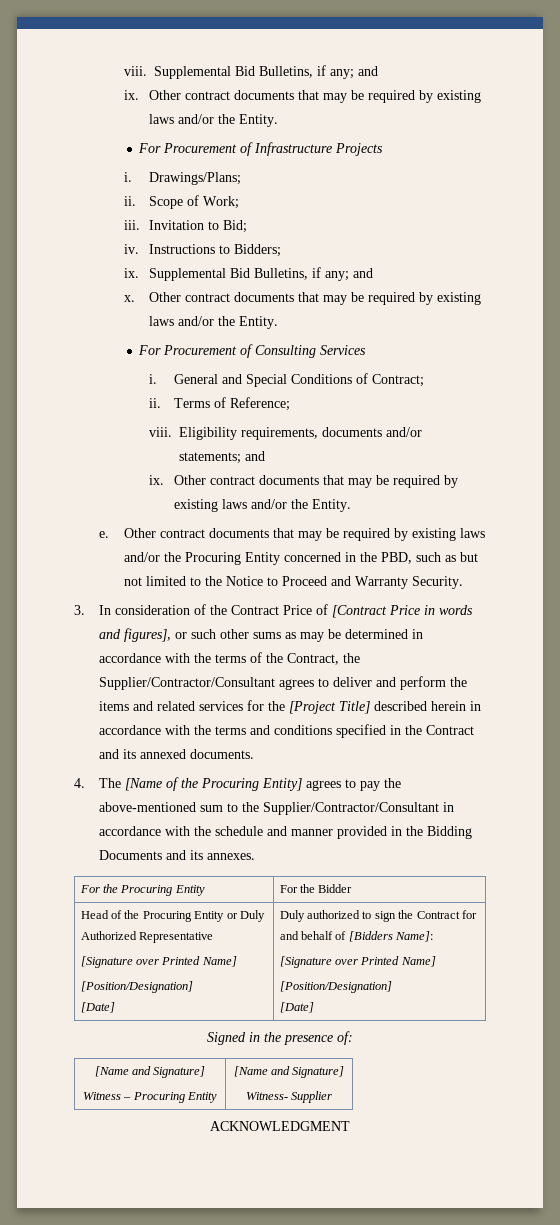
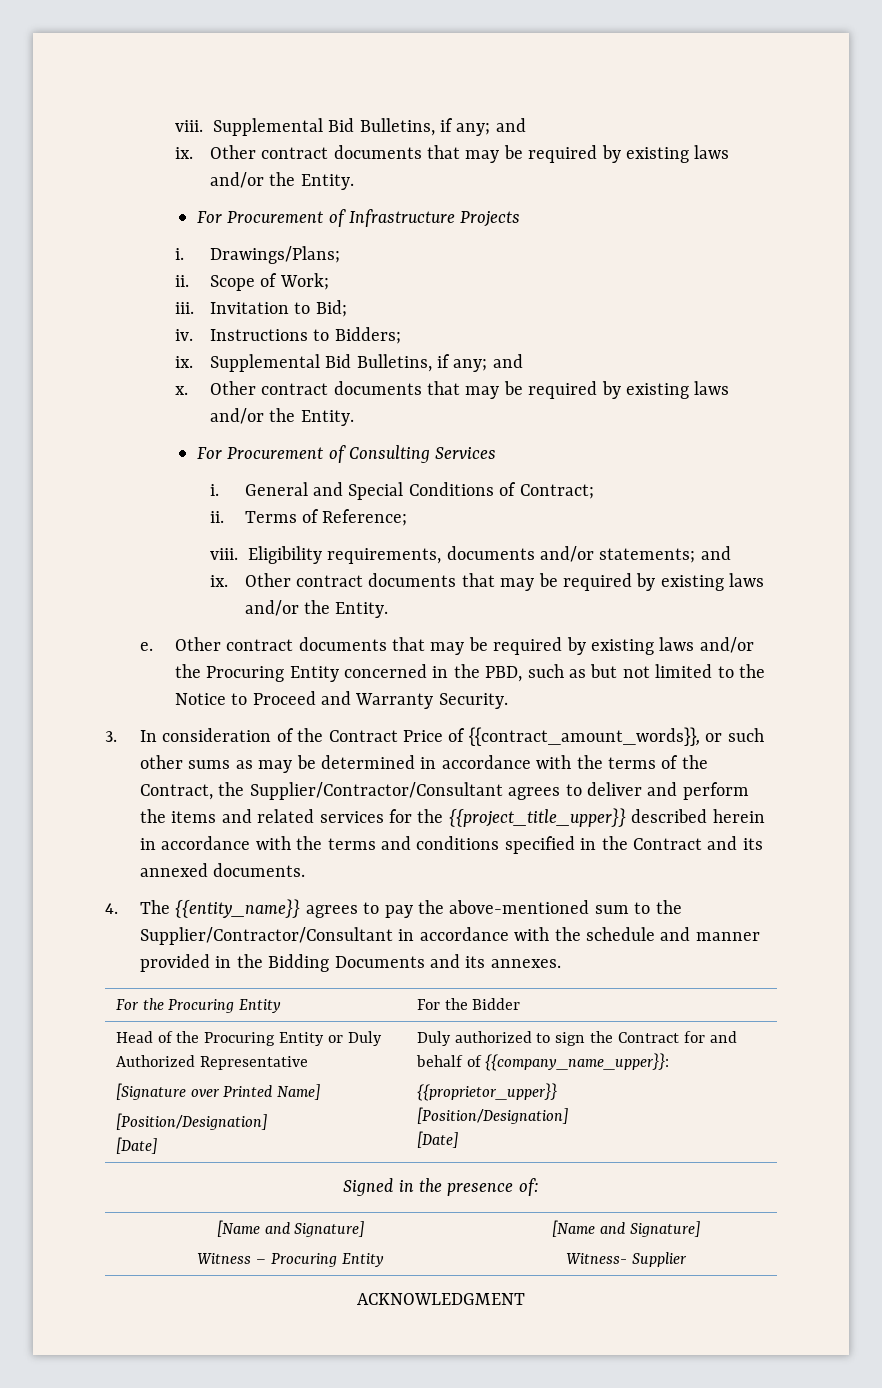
- 3. In consideration of the Contract Price of [Contract Price in words and figures], or such other sums as may be determined in accordance with the terms of the Contract, the Supplier/Contractor/Consultant agrees to deliver and perform the items and related services for the [Project Title] described herein in accordance with the terms and conditions specified in the Contract and its annexed documents.
+ 3. In consideration of the Contract Price of {{contract_amount_words}}, or such other sums as may be determined in accordance with the terms of the Contract, the Supplier/Contractor/Consultant agrees to deliver and perform the items and related services for the {{project_title_upper}} described herein in accordance with the terms and conditions specified in the Contract and its annexed documents.
- 4. The [Name of the Procuring Entity] agrees to pay the above-mentioned sum to the Supplier/Contractor/Consultant in accordance with the schedule and manner provided in the Bidding Documents and its annexes.
+ 4. The {{entity_name}} agrees to pay the above-mentioned sum to the Supplier/Contractor/Consultant in accordance with the schedule and manner provided in the Bidding Documents and its annexes.
  Head of the Procuring Entity or Duly Authorized Representative
  [Signature over Printed Name]
  [Position/Designation]
- [Date] | Duly authorized to sign the Contract for and behalf of [Bidders Name]:
- [Signature over Printed Name]
+ [Date] | Duly authorized to sign the Contract for and behalf of {{company_name_upper}}:
+ {{proprietor_upper}}

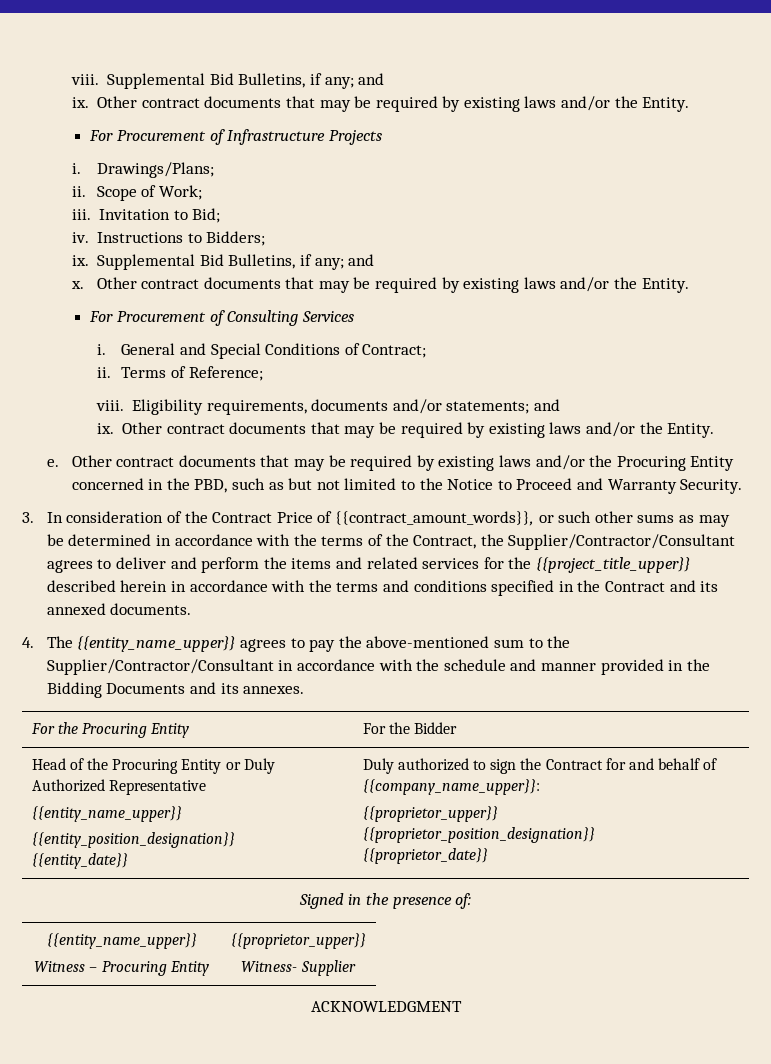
- 4. The {{entity_name}} agrees to pay the above-mentioned sum to the Supplier/Contractor/Consultant in accordance with the schedule and manner provided in the Bidding Documents and its annexes.
+ 4. The {{entity_name_upper}} agrees to pay the above-mentioned sum to the Supplier/Contractor/Consultant in accordance with the schedule and manner provided in the Bidding Documents and its annexes.
  Head of the Procuring Entity or Duly Authorized Representative
- [Signature over Printed Name]
- [Position/Designation]
- [Date] | Duly authorized to sign the Contract for and behalf of {{company_name_upper}}:
+ {{entity_name_upper}}
+ {{entity_position_designation}}
+ {{entity_date}} | Duly authorized to sign the Contract for and behalf of {{company_name_upper}}:
  {{proprietor_upper}}
- [Position/Designation]
- [Date]
+ {{proprietor_position_designation}}
+ {{proprietor_date}}
  Signed in the presence of:
- [Name and Signature]
- Witness – Procuring Entity | [Name and Signature]
+ {{entity_name_upper}}
+ Witness – Procuring Entity | {{proprietor_upper}}

